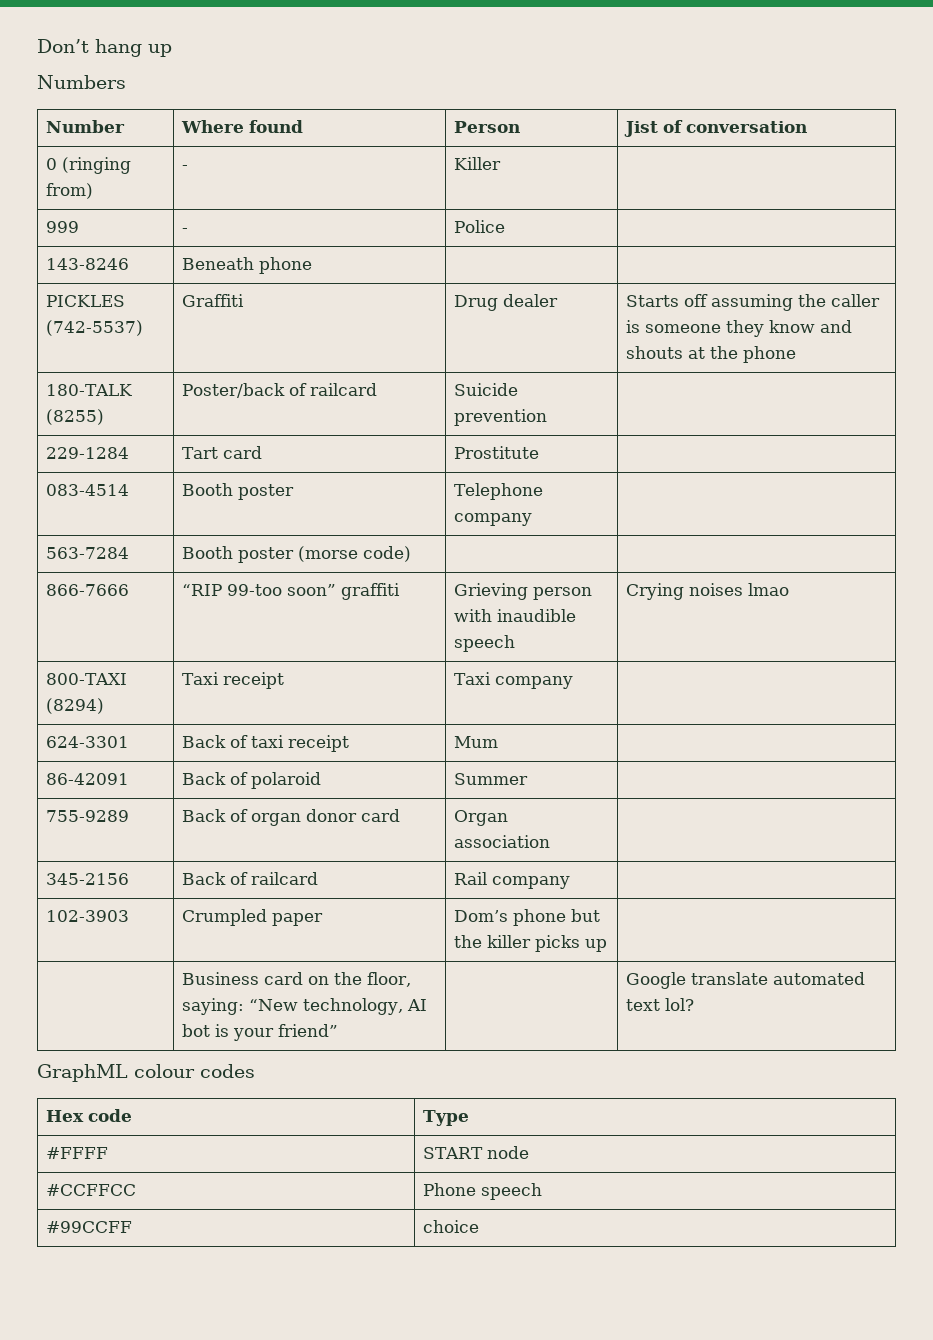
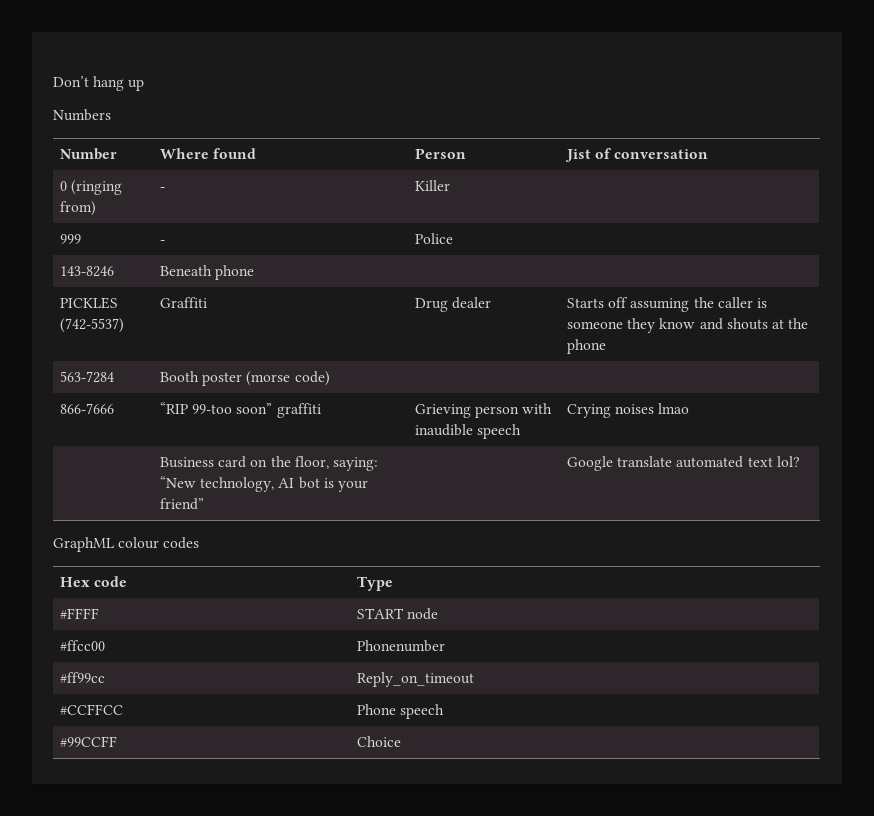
- 180-TALK (8255) | Poster/back of railcard | Suicide prevention |
- 229-1284 | Tart card | Prostitute |
- 083-4514 | Booth poster | Telephone company |
- 800-TAXI (8294) | Taxi receipt | Taxi company |
- 624-3301 | Back of taxi receipt | Mum |
- 86-42091 | Back of polaroid | Summer |
- 755-9289 | Back of organ donor card | Organ association |
- 345-2156 | Back of railcard | Rail company |
- 102-3903 | Crumpled paper | Dom’s phone but the killer picks up |
+ #ffcc00 | Phonenumber
+ #ff99cc | Reply_on_timeout
- #99CCFF | choice
+ #99CCFF | Choice

